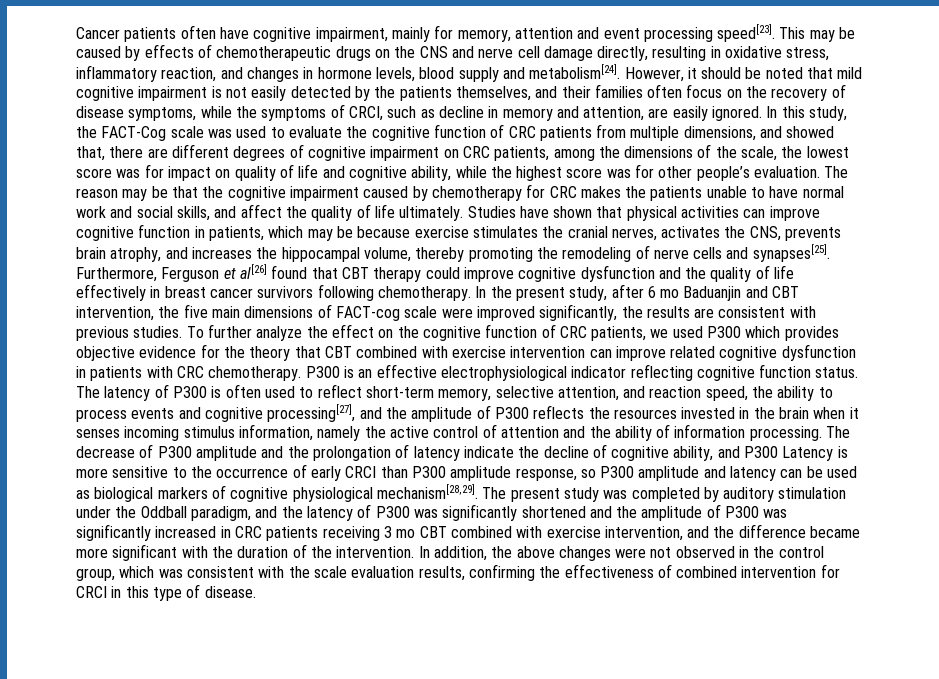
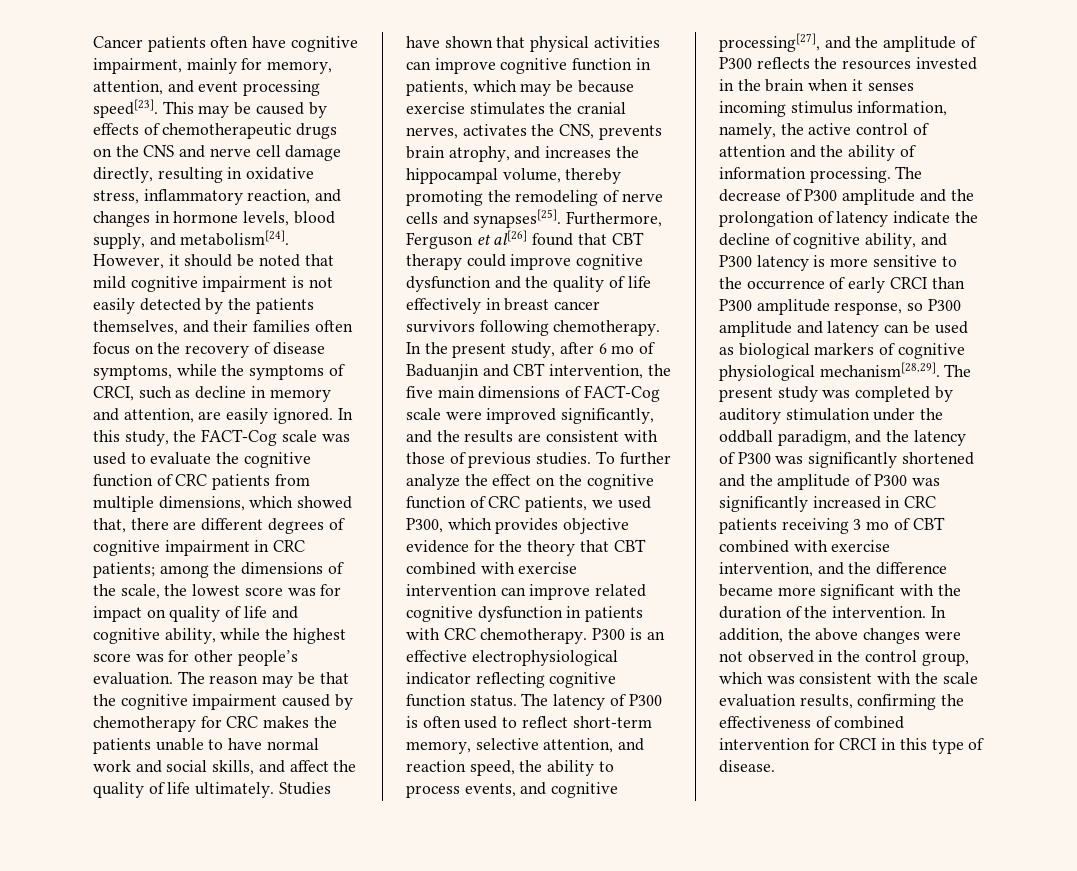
- Cancer patients often have cognitive impairment, mainly for memory, attention and event processing speed[23].
+ Cancer patients often have cognitive impairment, mainly for memory, attention, and event processing speed[23].
- This may be caused by effects of chemotherapeutic drugs on the CNS and nerve cell damage directly, resulting in oxidative stress, inflammatory reaction, and changes in hormone levels, blood supply and metabolism[24].
+ This may be caused by effects of chemotherapeutic drugs on the CNS and nerve cell damage directly, resulting in oxidative stress, inflammatory reaction, and changes in hormone levels, blood supply, and metabolism[24].
- In this study, the FACT-Cog scale was used to evaluate the cognitive function of CRC patients from multiple dimensions, and showed that, there are different degrees of cognitive impairment on CRC patients, among the dimensions of the scale, the lowest score was for impact on quality of life and cognitive ability, while the highest score was for other people’s evaluation.
+ In this study, the FACT-Cog scale was used to evaluate the cognitive function of CRC patients from multiple dimensions, which showed that, there are different degrees of cognitive impairment in CRC patients; among the dimensions of the scale, the lowest score was for impact on quality of life and cognitive ability, while the highest score was for other people’s evaluation.
- In the present study, after 6 mo Baduanjin and CBT intervention, the five main dimensions of FACT-cog scale were improved significantly, the results are consistent with previous studies.
+ In the present study, after 6 mo of Baduanjin and CBT intervention, the five main dimensions of FACT-Cog scale were improved significantly, and the results are consistent with those of previous studies.
- To further analyze the effect on the cognitive function of CRC patients, we used P300 which provides objective evidence for the theory that CBT combined with exercise intervention can improve related cognitive dysfunction in patients with CRC chemotherapy.
+ To further analyze the effect on the cognitive function of CRC patients, we used P300, which provides objective evidence for the theory that CBT combined with exercise intervention can improve related cognitive dysfunction in patients with CRC chemotherapy.
- The latency of P300 is often used to reflect short-term memory, selective attention, and reaction speed, the ability to process events and cognitive processing[27], and the amplitude of P300 reflects the resources invested in the brain when it senses incoming stimulus information, namely the active control of attention and the ability of information processing.
+ The latency of P300 is often used to reflect short-term memory, selective attention, and reaction speed, the ability to process events, and cognitive processing[27], and the amplitude of P300 reflects the resources invested in the brain when it senses incoming stimulus information, namely, the active control of attention and the ability of information processing.
- The decrease of P300 amplitude and the prolongation of latency indicate the decline of cognitive ability, and P300 Latency is more sensitive to the occurrence of early CRCI than P300 amplitude response, so P300 amplitude and latency can be used as biological markers of cognitive physiological mechanism[28,29].
+ The decrease of P300 amplitude and the prolongation of latency indicate the decline of cognitive ability, and P300 latency is more sensitive to the occurrence of early CRCI than P300 amplitude response, so P300 amplitude and latency can be used as biological markers of cognitive physiological mechanism[28,29].
- The present study was completed by auditory stimulation under the Oddball paradigm, and the latency of P300 was significantly shortened and the amplitude of P300 was significantly increased in CRC patients receiving 3 mo CBT combined with exercise intervention, and the difference became more significant with the duration of the intervention.
+ The present study was completed by auditory stimulation under the oddball paradigm, and the latency of P300 was significantly shortened and the amplitude of P300 was significantly increased in CRC patients receiving 3 mo of CBT combined with exercise intervention, and the difference became more significant with the duration of the intervention.

